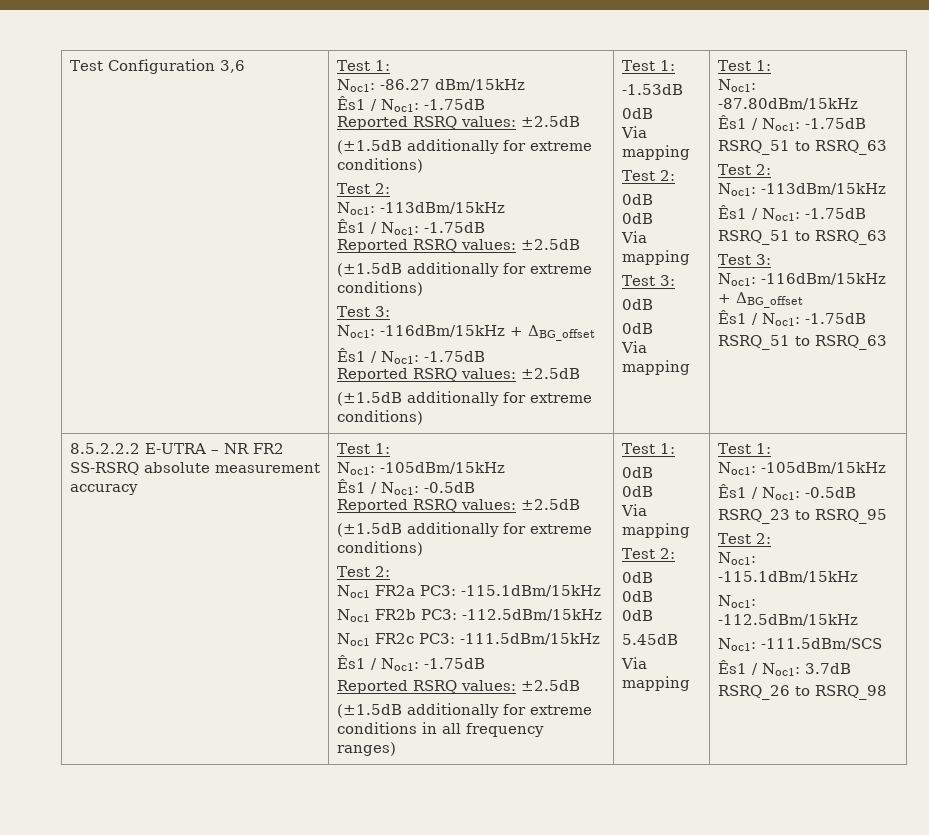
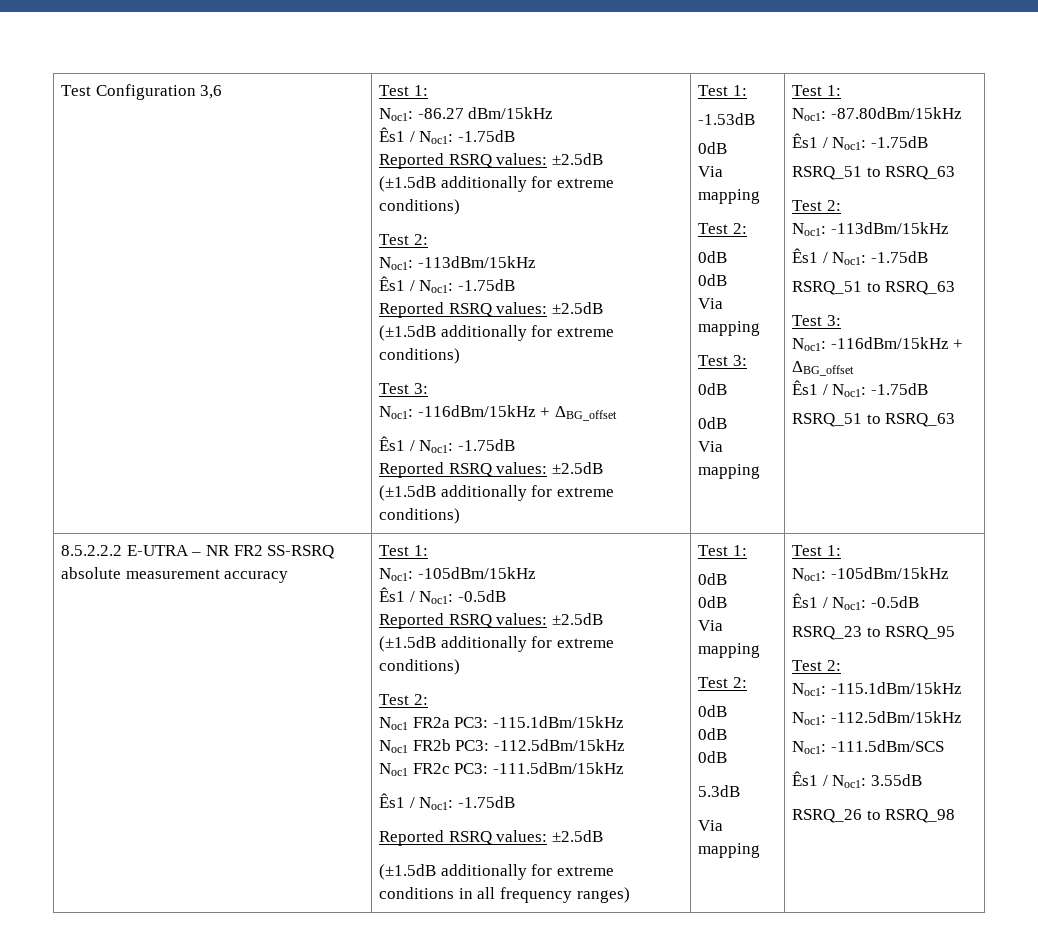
- 5.45dB
+ 5.3dB
- Ês1 / Noc1: 3.7dB
+ Ês1 / Noc1: 3.55dB

